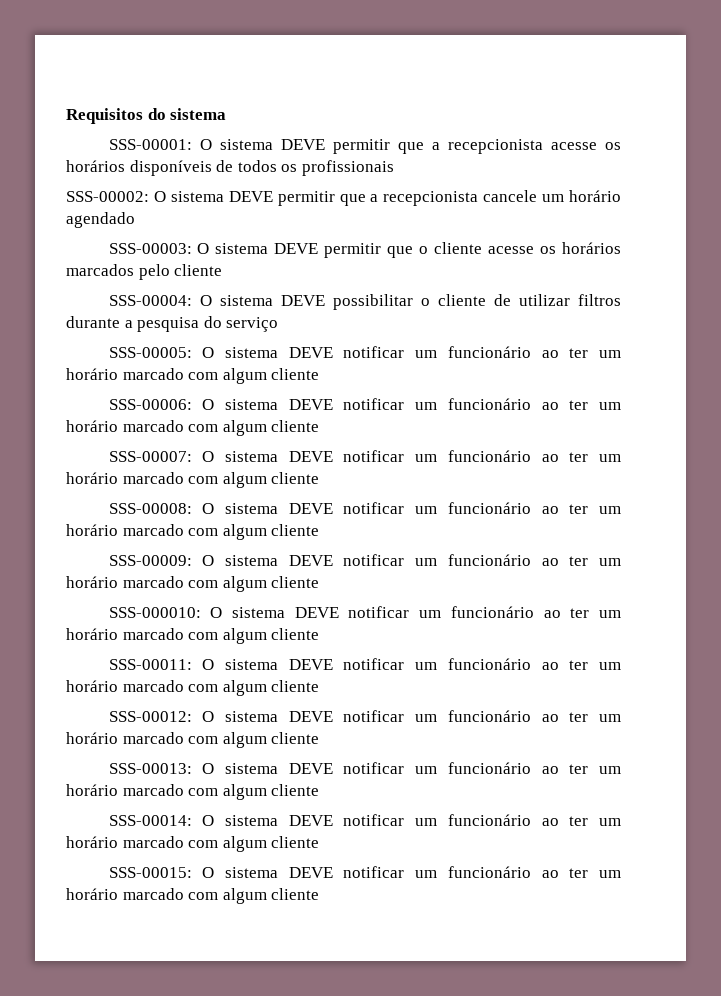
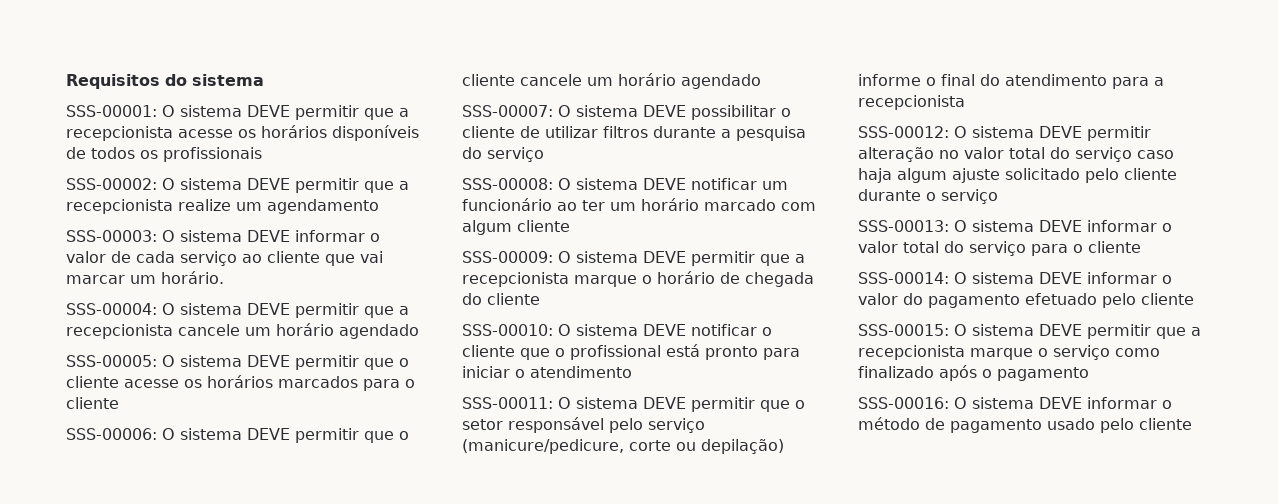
- SSS-00002: O sistema DEVE permitir que a recepcionista cancele um horário agendado
- SSS-00003: O sistema DEVE permitir que o cliente acesse os horários marcados pelo cliente
- SSS-00004: O sistema DEVE possibilitar o cliente de utilizar filtros durante a pesquisa do serviço
+ SSS-00002: O sistema DEVE permitir que a recepcionista realize um agendamento
+ SSS-00003: O sistema DEVE informar o valor de cada serviço ao cliente que vai marcar um horário.
+ SSS-00004: O sistema DEVE permitir que a recepcionista cancele um horário agendado
+ SSS-00005: O sistema DEVE permitir que o cliente acesse os horários marcados para o cliente
+ SSS-00006: O sistema DEVE permitir que o cliente cancele um horário agendado
+ SSS-00007: O sistema DEVE possibilitar o cliente de utilizar filtros durante a pesquisa do serviço
- SSS-00005: O sistema DEVE notificar um funcionário ao ter um horário marcado com algum cliente
- SSS-00006: O sistema DEVE notificar um funcionário ao ter um horário marcado com algum cliente
- SSS-00007: O sistema DEVE notificar um funcionário ao ter um horário marcado com algum cliente
- SSS-00009: O sistema DEVE notificar um funcionário ao ter um horário marcado com algum cliente
- SSS-000010: O sistema DEVE notificar um funcionário ao ter um horário marcado com algum cliente
- SSS-00011: O sistema DEVE notificar um funcionário ao ter um horário marcado com algum cliente
- SSS-00012: O sistema DEVE notificar um funcionário ao ter um horário marcado com algum cliente
- SSS-00013: O sistema DEVE notificar um funcionário ao ter um horário marcado com algum cliente
+ SSS-00009: O sistema DEVE permitir que a recepcionista marque o horário de chegada do cliente
+ SSS-00010: O sistema DEVE notificar o cliente que o profissional está pronto para iniciar o atendimento
+ SSS-00011: O sistema DEVE permitir que o setor responsável pelo serviço (manicure/pedicure, corte ou depilação) informe o final do atendimento para a recepcionista
+ SSS-00012: O sistema DEVE permitir alteração no valor total do serviço caso haja algum ajuste solicitado pelo cliente durante o serviço
+ SSS-00013: O sistema DEVE informar o valor total do serviço para o cliente
- SSS-00014: O sistema DEVE notificar um funcionário ao ter um horário marcado com algum cliente
+ SSS-00014: O sistema DEVE informar o valor do pagamento efetuado pelo cliente
- SSS-00015: O sistema DEVE notificar um funcionário ao ter um horário marcado com algum cliente
+ SSS-00015: O sistema DEVE permitir que a recepcionista marque o serviço como finalizado após o pagamento
+ SSS-00016: O sistema DEVE informar o método de pagamento usado pelo cliente

